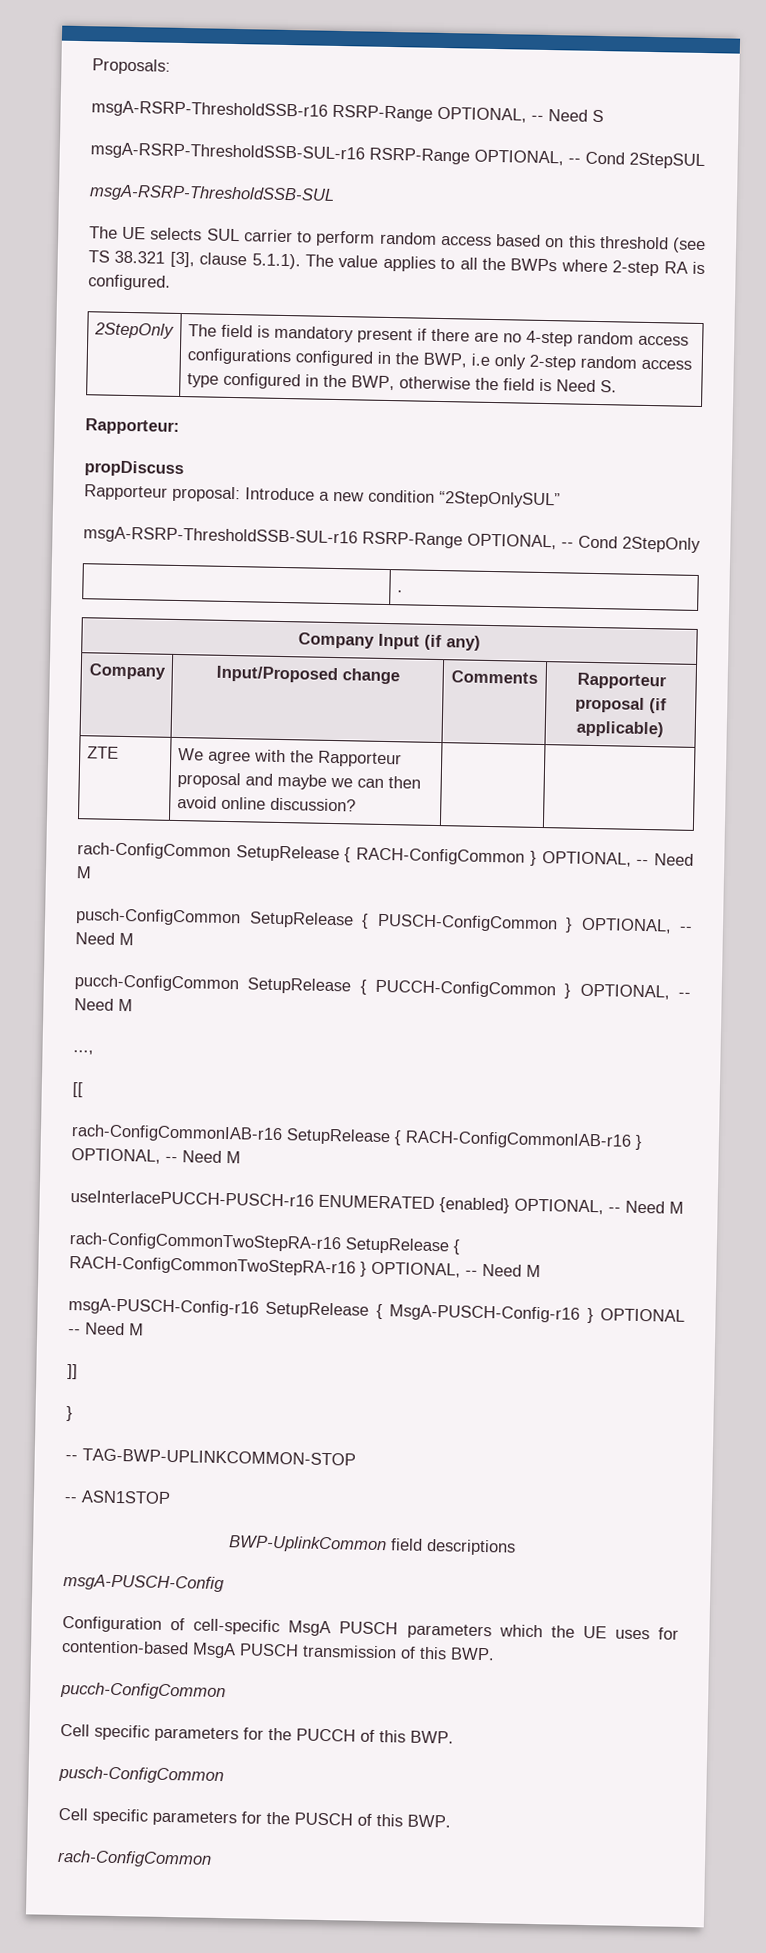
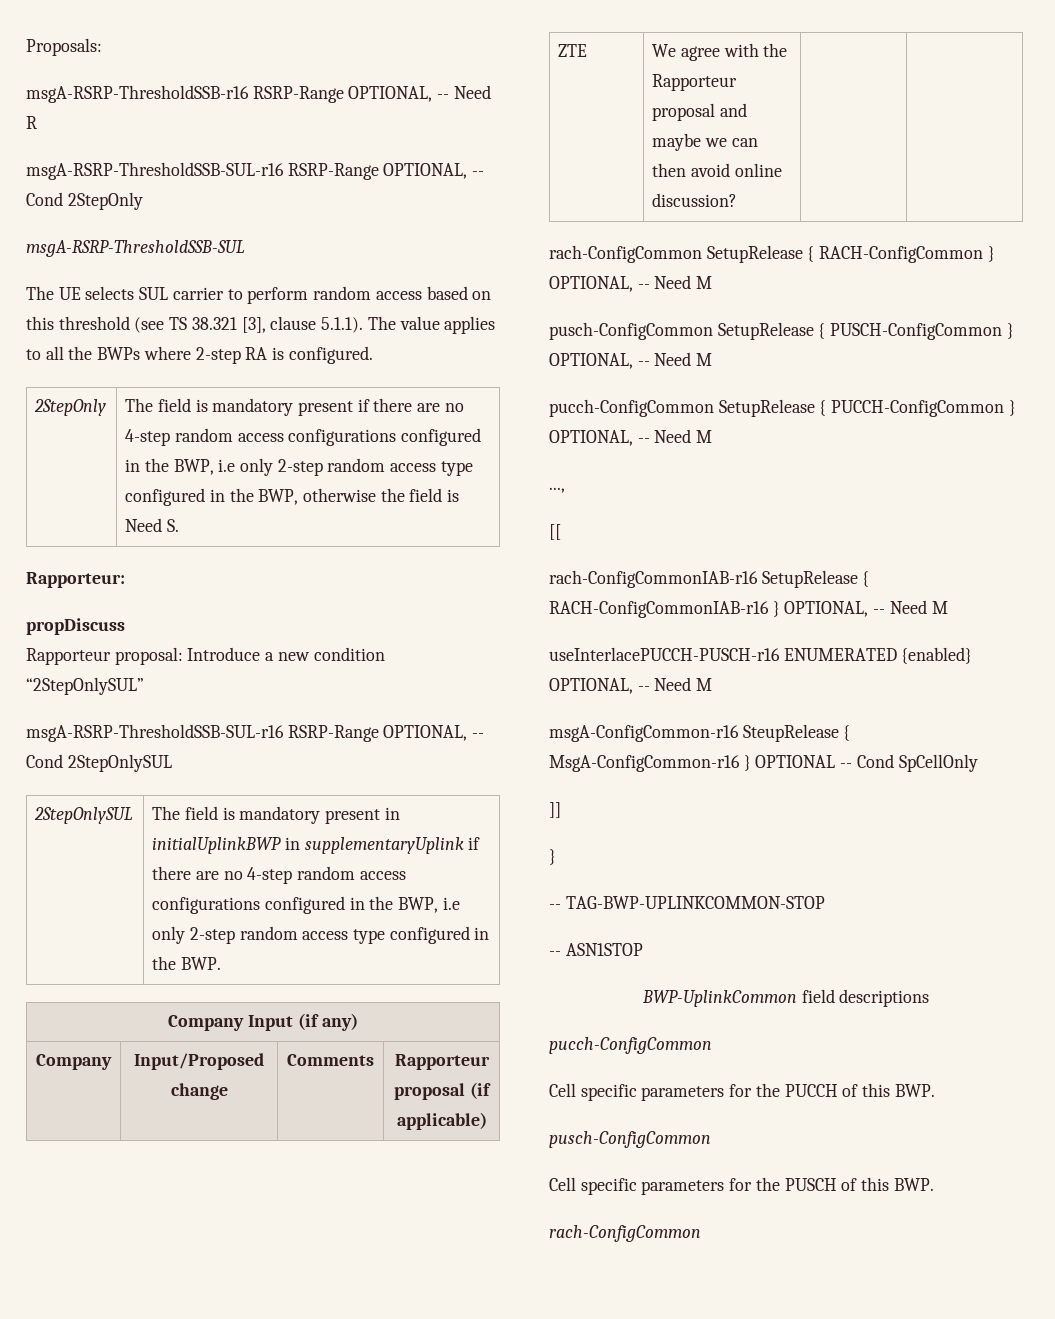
- msgA-RSRP-ThresholdSSB-r16 RSRP-Range OPTIONAL, -- Need S
- msgA-RSRP-ThresholdSSB-SUL-r16 RSRP-Range OPTIONAL, -- Cond 2StepSUL
+ msgA-RSRP-ThresholdSSB-r16 RSRP-Range OPTIONAL, -- Need R
+ msgA-RSRP-ThresholdSSB-SUL-r16 RSRP-Range OPTIONAL, -- Cond 2StepOnly
- msgA-RSRP-ThresholdSSB-SUL-r16 RSRP-Range OPTIONAL, -- Cond 2StepOnly
- | .
+ msgA-RSRP-ThresholdSSB-SUL-r16 RSRP-Range OPTIONAL, -- Cond 2StepOnlySUL
+ 2StepOnlySUL | The field is mandatory present in initialUplinkBWP in supplementaryUplink if there are no 4-step random access configurations configured in the BWP, i.e only 2-step random access type configured in the BWP.
- rach-ConfigCommonTwoStepRA-r16 SetupRelease { RACH-ConfigCommonTwoStepRA-r16 } OPTIONAL, -- Need M
- msgA-PUSCH-Config-r16 SetupRelease { MsgA-PUSCH-Config-r16 } OPTIONAL -- Need M
+ msgA-ConfigCommon-r16 SteupRelease { MsgA-ConfigCommon-r16 } OPTIONAL -- Cond SpCellOnly
- msgA-PUSCH-Config
- Configuration of cell-specific MsgA PUSCH parameters which the UE uses for contention-based MsgA PUSCH transmission of this BWP.

